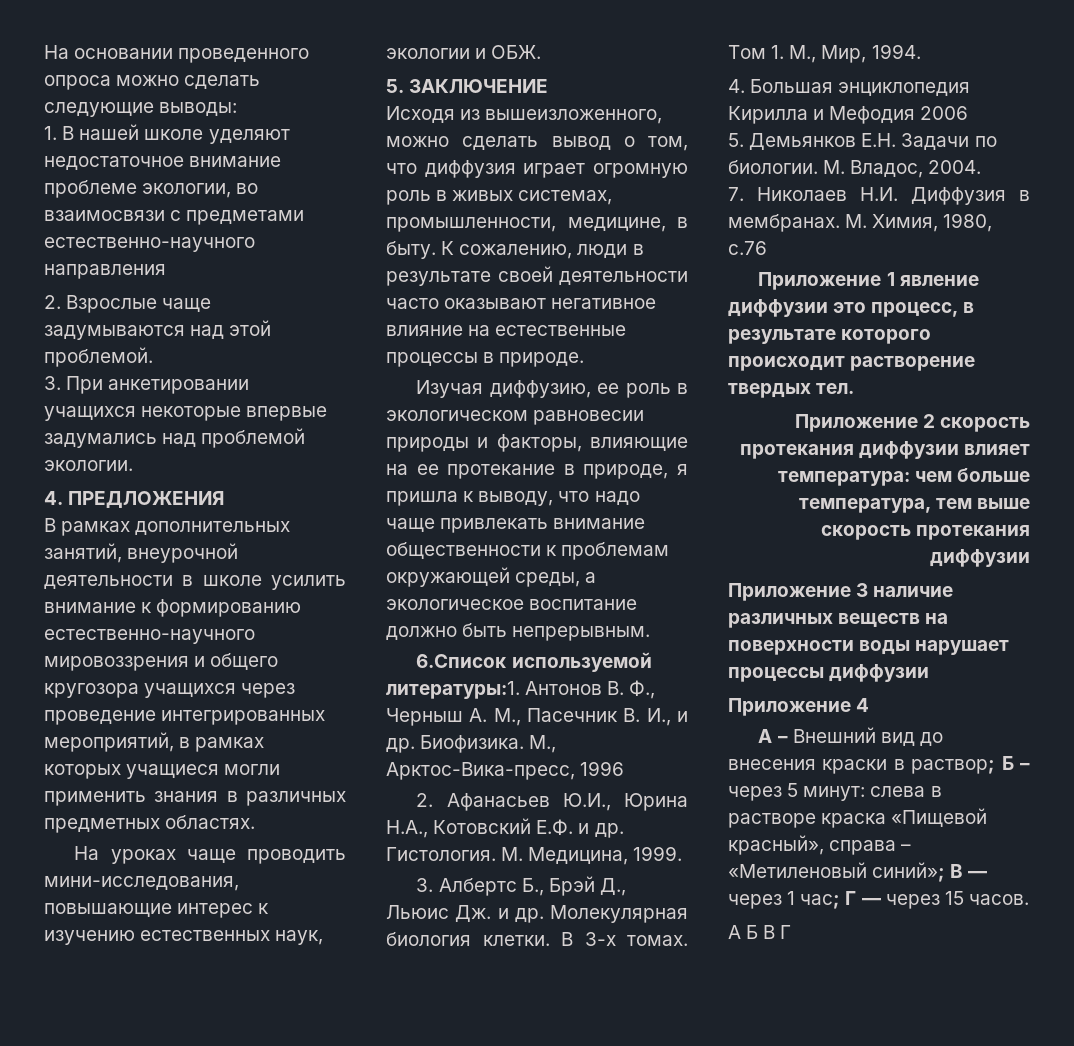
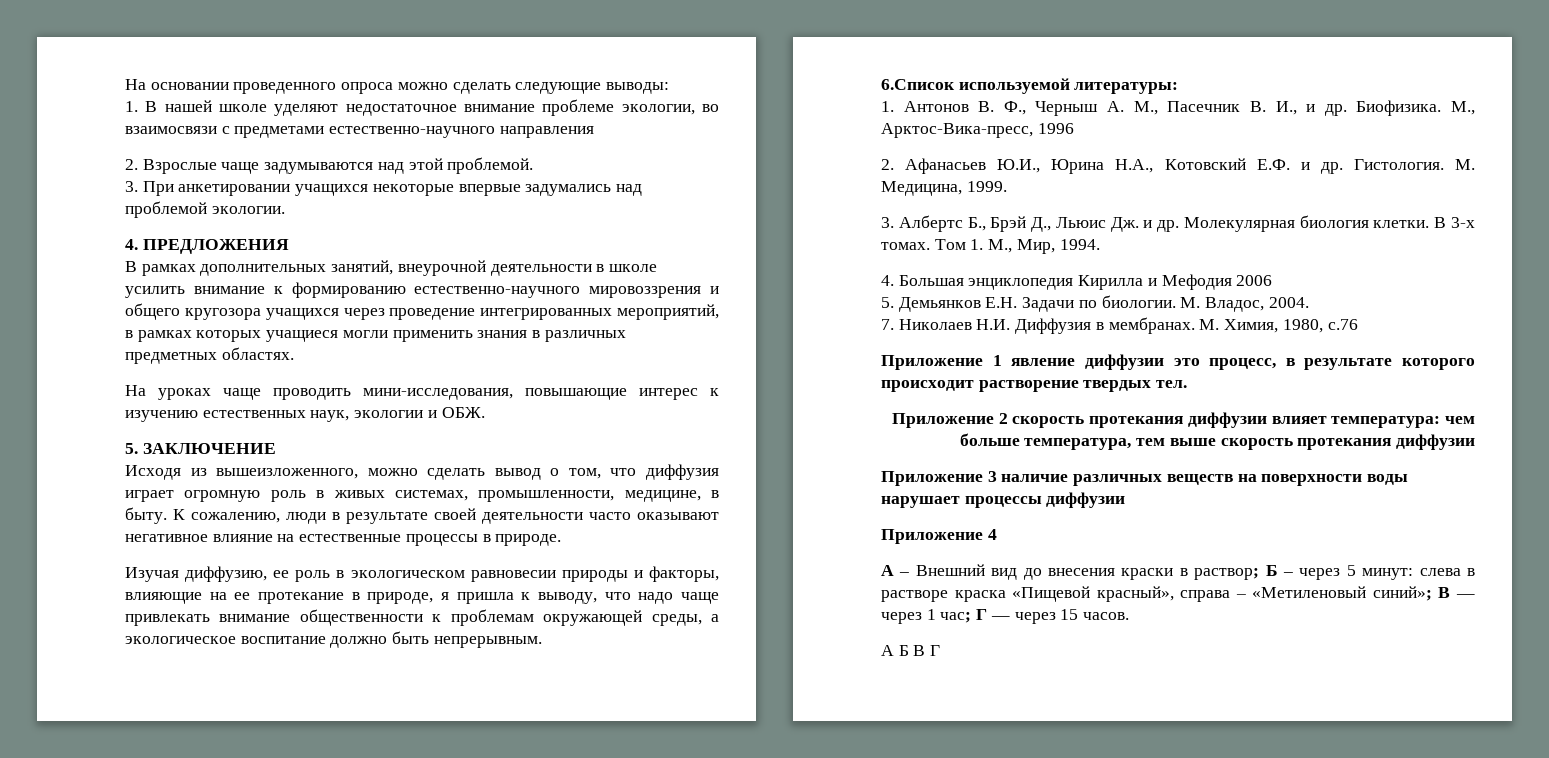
- 6.Список используемой литературы:1. Антонов В. Ф., Черныш А. М., Пасечник В. И., и др. Биофизика.
+ 6.Список используемой литературы:
+ 1. Антонов В. Ф., Черныш А. М., Пасечник В. И., и др. Биофизика.

